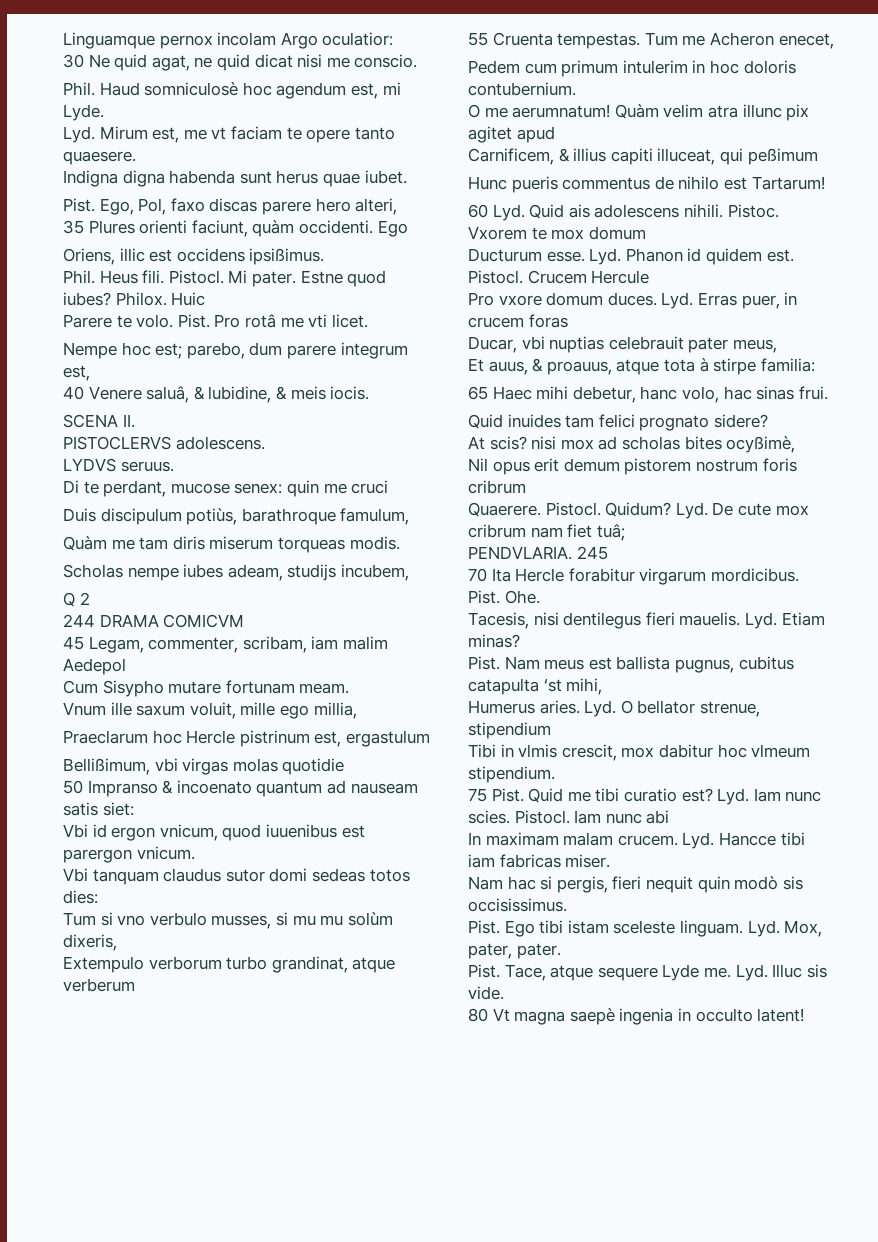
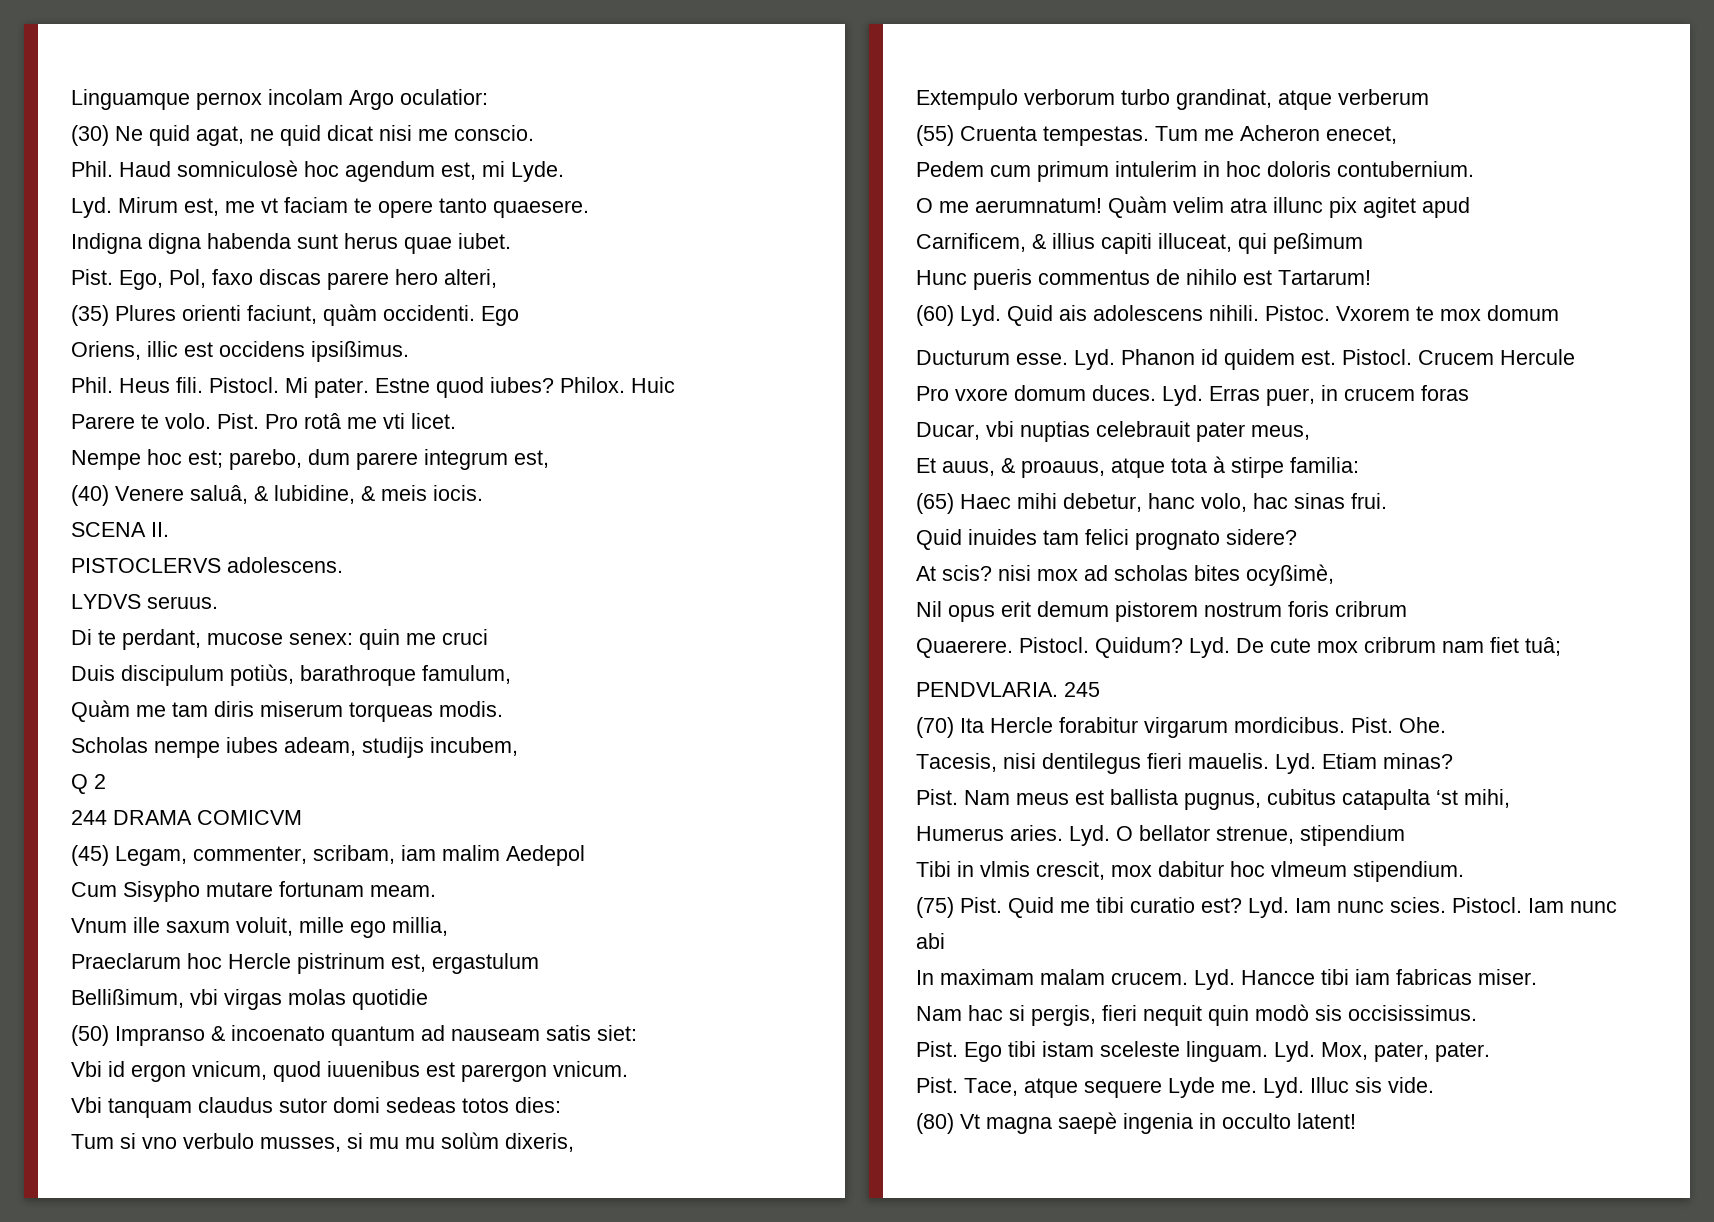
- 30 Ne quid agat, ne quid dicat nisi me conscio.
+ (30) Ne quid agat, ne quid dicat nisi me conscio.
- 35 Plures orienti faciunt, quàm occidenti.
+ (35) Plures orienti faciunt, quàm occidenti.
- 40 Venere saluâ, & lubidine, & meis iocis.
+ (40) Venere saluâ, & lubidine, & meis iocis.
- 45 Legam, commenter, scribam, iam malim Aedepol
+ (45) Legam, commenter, scribam, iam malim Aedepol
- 50 Impranso & incoenato quantum ad nauseam satis siet:
+ (50) Impranso & incoenato quantum ad nauseam satis siet:
- 55 Cruenta tempestas.
+ (55) Cruenta tempestas.
- 60 Lyd. Quid ais adolescens nihili.
+ (60) Lyd. Quid ais adolescens nihili.
- 65 Haec mihi debetur, hanc volo, hac sinas frui.
+ (65) Haec mihi debetur, hanc volo, hac sinas frui.
- 70 Ita Hercle forabitur virgarum mordicibus.
+ (70) Ita Hercle forabitur virgarum mordicibus.
- 75 Pist.
+ (75) Pist.
- 80 Vt magna saepè ingenia in occulto latent!
+ (80) Vt magna saepè ingenia in occulto latent!

